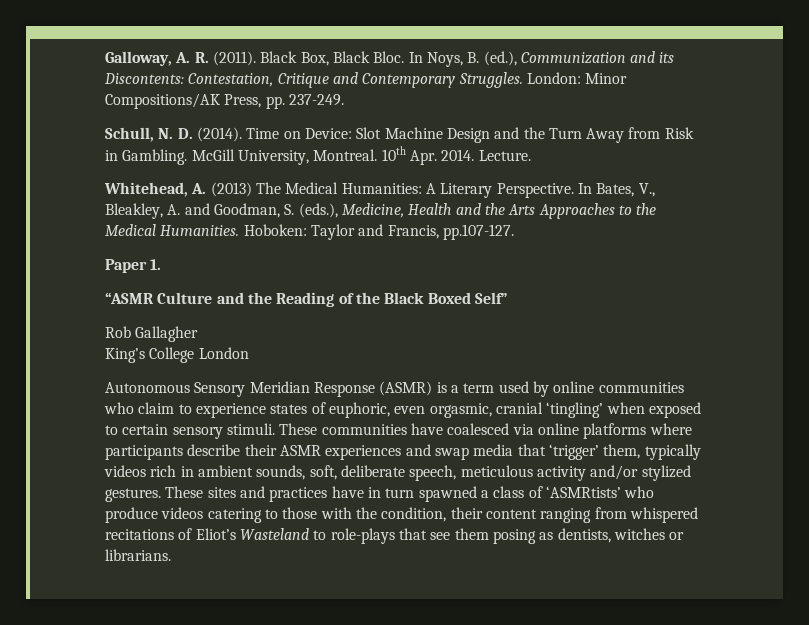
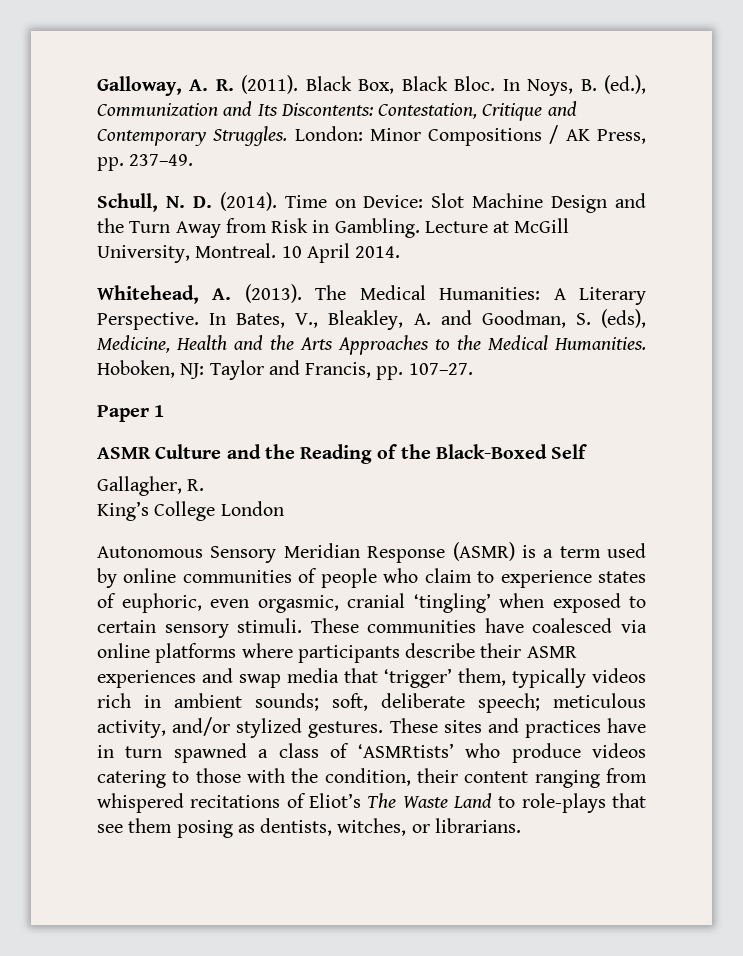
- In Noys, B. (ed.), Communization and its Discontents: Contestation, Critique and Contemporary Struggles.
+ In Noys, B. (ed.), Communization and Its Discontents: Contestation, Critique and Contemporary Struggles.
- London: Minor Compositions/AK Press, pp. 237-249.
+ London: Minor Compositions / AK Press, pp. 237–49.
- McGill University, Montreal.
+ Lecture at McGill University, Montreal.
- 10th Apr. 2014. Lecture.
+ 10 April 2014.
- Whitehead, A. (2013) The Medical Humanities: A Literary Perspective.
+ Whitehead, A. (2013). The Medical Humanities: A Literary Perspective.
- In Bates, V., Bleakley, A. and Goodman, S. (eds.), Medicine, Health and the Arts Approaches to the Medical Humanities.
+ In Bates, V., Bleakley, A. and Goodman, S. (eds), Medicine, Health and the Arts Approaches to the Medical Humanities.
- Hoboken: Taylor and Francis, pp.107-127.
+ Hoboken, NJ: Taylor and Francis, pp. 107–27.
- Paper 1.
- “ASMR Culture and the Reading of the Black Boxed Self”
- Rob Gallagher
+ Paper 1
+ ASMR Culture and the Reading of the Black-Boxed Self
+ Gallagher, R.
- Autonomous Sensory Meridian Response (ASMR) is a term used by online communities who claim to experience states of euphoric, even orgasmic, cranial ‘tingling’ when exposed to certain sensory stimuli.
+ Autonomous Sensory Meridian Response (ASMR) is a term used by online communities of people who claim to experience states of euphoric, even orgasmic, cranial ‘tingling’ when exposed to certain sensory stimuli.
- These communities have coalesced via online platforms where participants describe their ASMR experiences and swap media that ‘trigger’ them, typically videos rich in ambient sounds, soft, deliberate speech, meticulous activity and/or stylized gestures.
+ These communities have coalesced via online platforms where participants describe their ASMR experiences and swap media that ‘trigger’ them, typically videos rich in ambient sounds; soft, deliberate speech; meticulous activity, and/or stylized gestures.
- These sites and practices have in turn spawned a class of ‘ASMRtists’ who produce videos catering to those with the condition, their content ranging from whispered recitations of Eliot’s Wasteland to role-plays that see them posing as dentists, witches or librarians.
+ These sites and practices have in turn spawned a class of ‘ASMRtists’ who produce videos catering to those with the condition, their content ranging from whispered recitations of Eliot’s The Waste Land to role-plays that see them posing as dentists, witches, or librarians.

